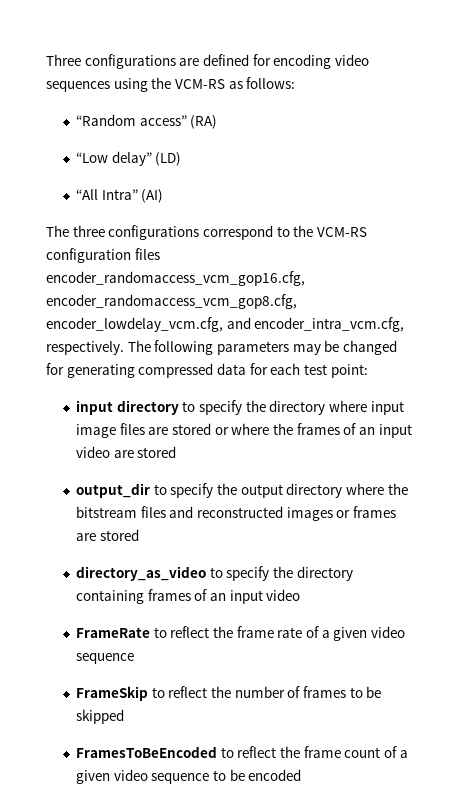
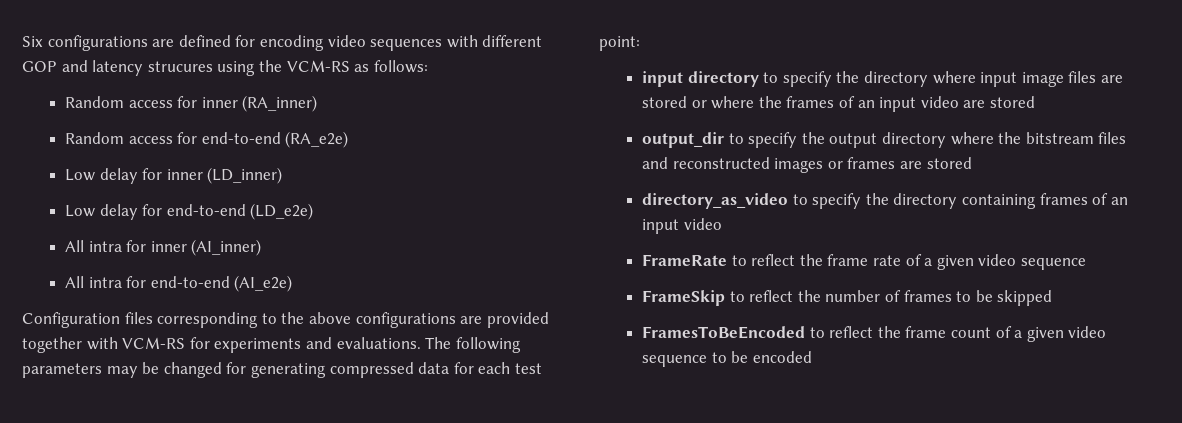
- Three configurations are defined for encoding video sequences using the VCM-RS as follows:
+ Six configurations are defined for encoding video sequences with different GOP and latency strucures using the VCM-RS as follows:
- “Random access” (RA)
- “Low delay” (LD)
- “All Intra” (AI)
- The three configurations correspond to the VCM-RS configuration files encoder_randomaccess_vcm_gop16.cfg, encoder_randomaccess_vcm_gop8.cfg, encoder_lowdelay_vcm.cfg, and encoder_intra_vcm.cfg, respectively.
+ Random access for inner (RA_inner)
+ Random access for end-to-end (RA_e2e)
+ Low delay for inner (LD_inner)
+ Low delay for end-to-end (LD_e2e)
+ All intra for inner (AI_inner)
+ All intra for end-to-end (AI_e2e)
+ Configuration files corresponding to the above configurations are provided together with VCM-RS for experiments and evaluations.

